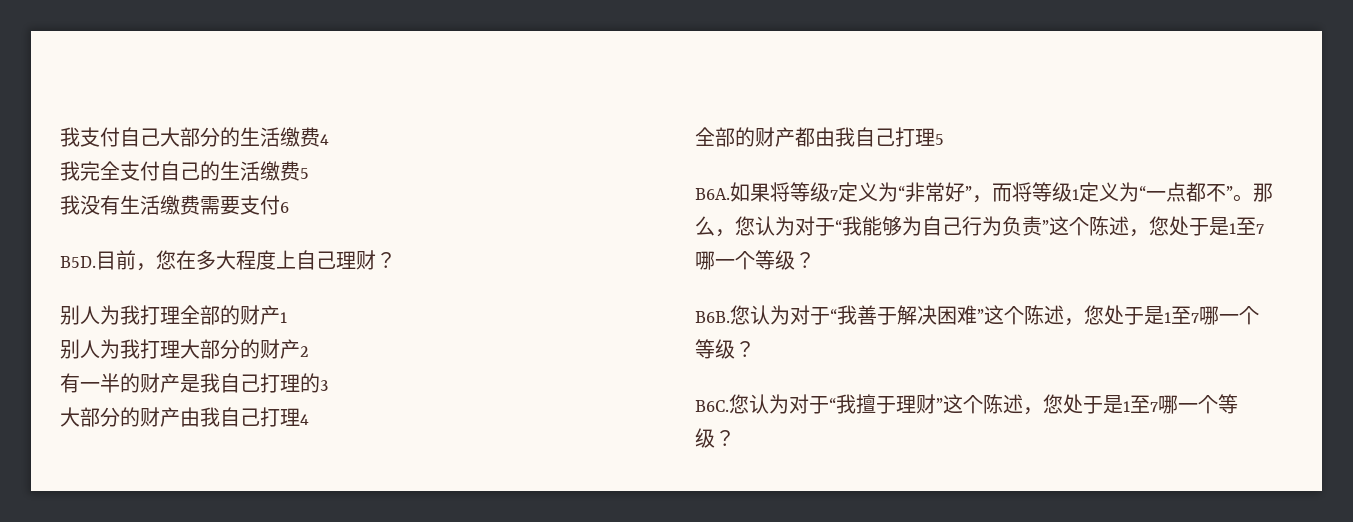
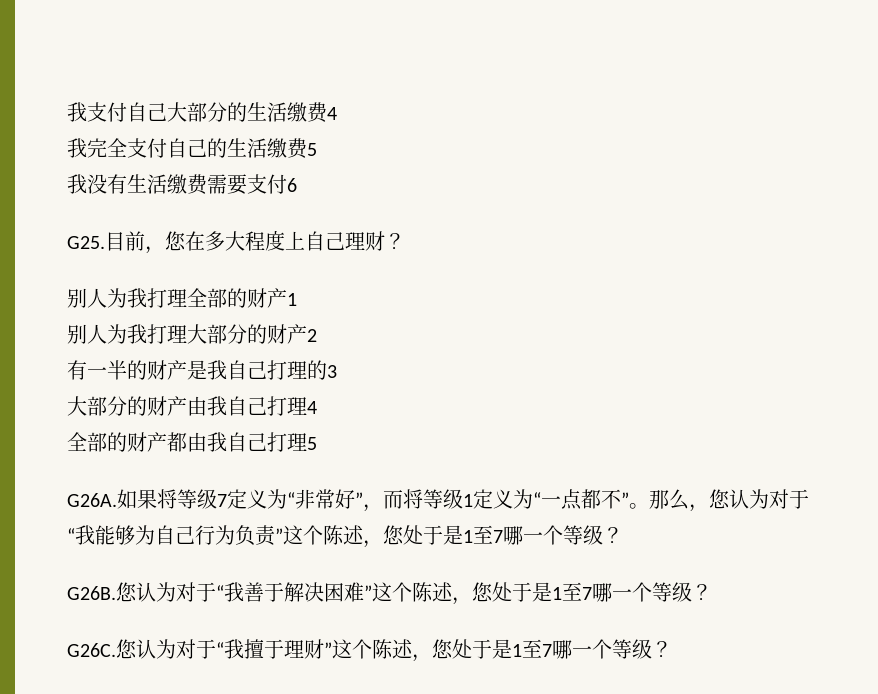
- B5D.目前，您在多大程度上自己理财？
+ G25.目前，您在多大程度上自己理财？
- B6A.如果将等级7定义为“非常好”，而将等级1定义为“一点都不”。
+ G26A.如果将等级7定义为“非常好”，而将等级1定义为“一点都不”。
- B6B.您认为对于“我善于解决困难”这个陈述，您处于是1至7哪一个等级？
+ G26B.您认为对于“我善于解决困难”这个陈述，您处于是1至7哪一个等级？
- B6C.您认为对于“我擅于理财”这个陈述，您处于是1至7哪一个等级？
+ G26C.您认为对于“我擅于理财”这个陈述，您处于是1至7哪一个等级？

